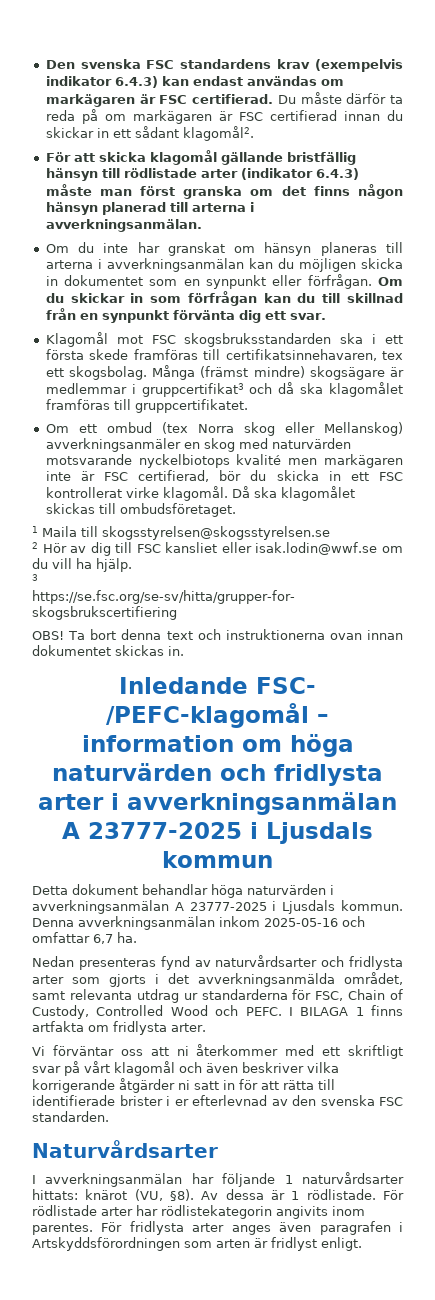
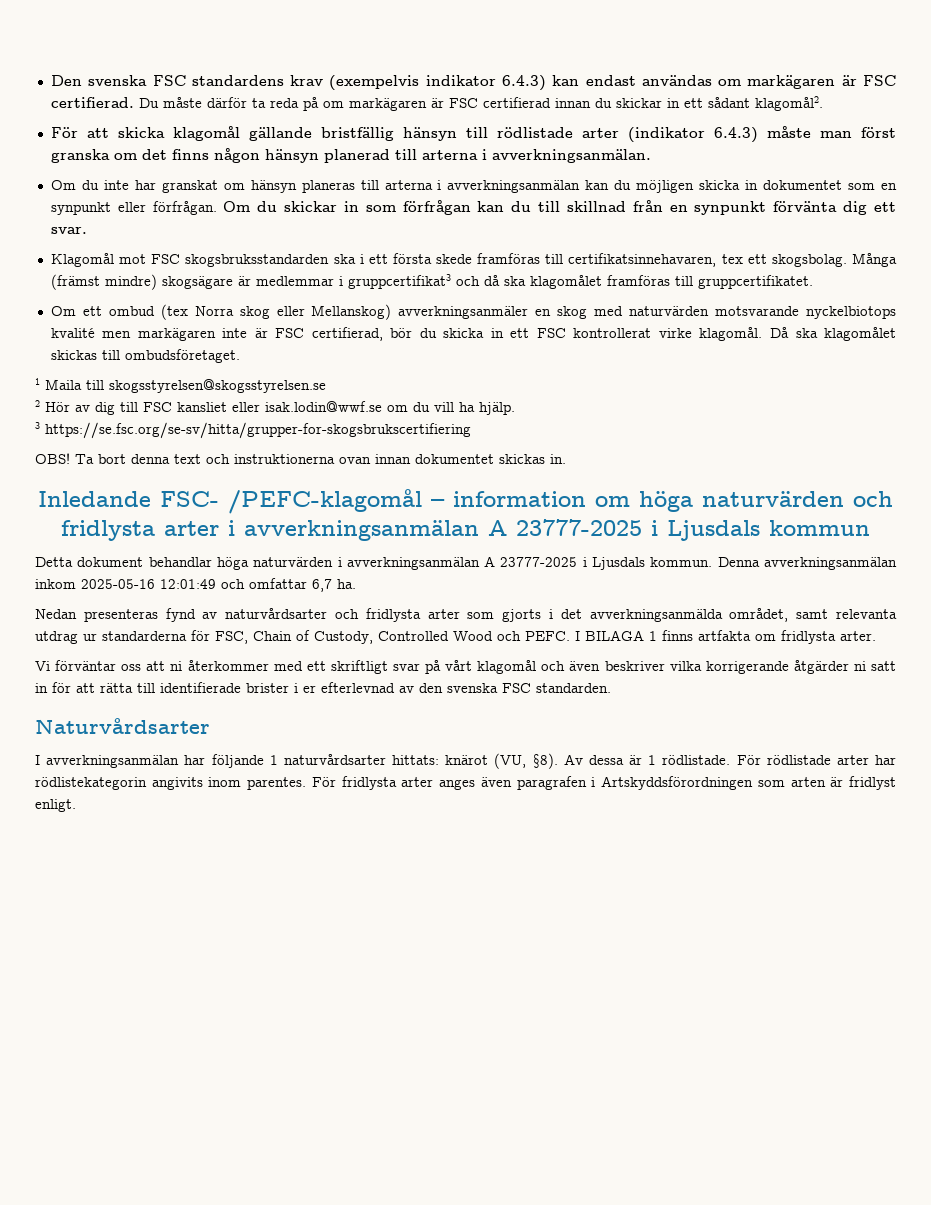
- Denna avverkningsanmälan inkom 2025-05-16 och omfattar 6,7 ha.
+ Denna avverkningsanmälan inkom 2025-05-16 12:01:49 och omfattar 6,7 ha.

